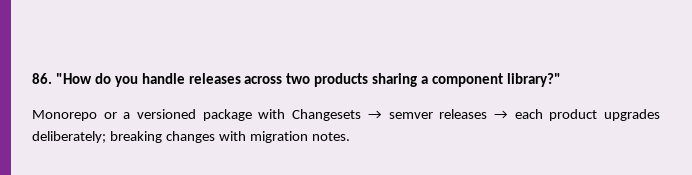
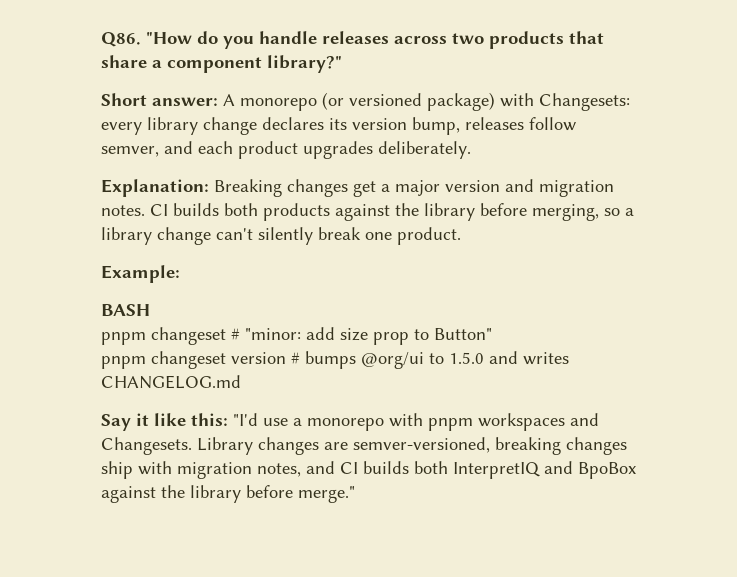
- 86. "How do you handle releases across two products sharing a component library?"
+ Q86. "How do you handle releases across two products that share a component library?"
- Monorepo or a versioned package with Changesets → semver releases → each product upgrades deliberately; breaking changes with migration notes.
+ Short answer: A monorepo (or versioned package) with Changesets: every library change declares its version bump, releases follow semver, and each product upgrades deliberately.
+ Explanation: Breaking changes get a major version and migration notes. CI builds both products against the library before merging, so a library change can't silently break one product.
+ Example:
+ BASH
+ pnpm changeset # "minor: add size prop to Button"
+ pnpm changeset version # bumps @org/ui to 1.5.0 and writes CHANGELOG.md
+ Say it like this: "I'd use a monorepo with pnpm workspaces and Changesets. Library changes are semver-versioned, breaking changes ship with migration notes, and CI builds both InterpretIQ and BpoBox against the library before merge."

